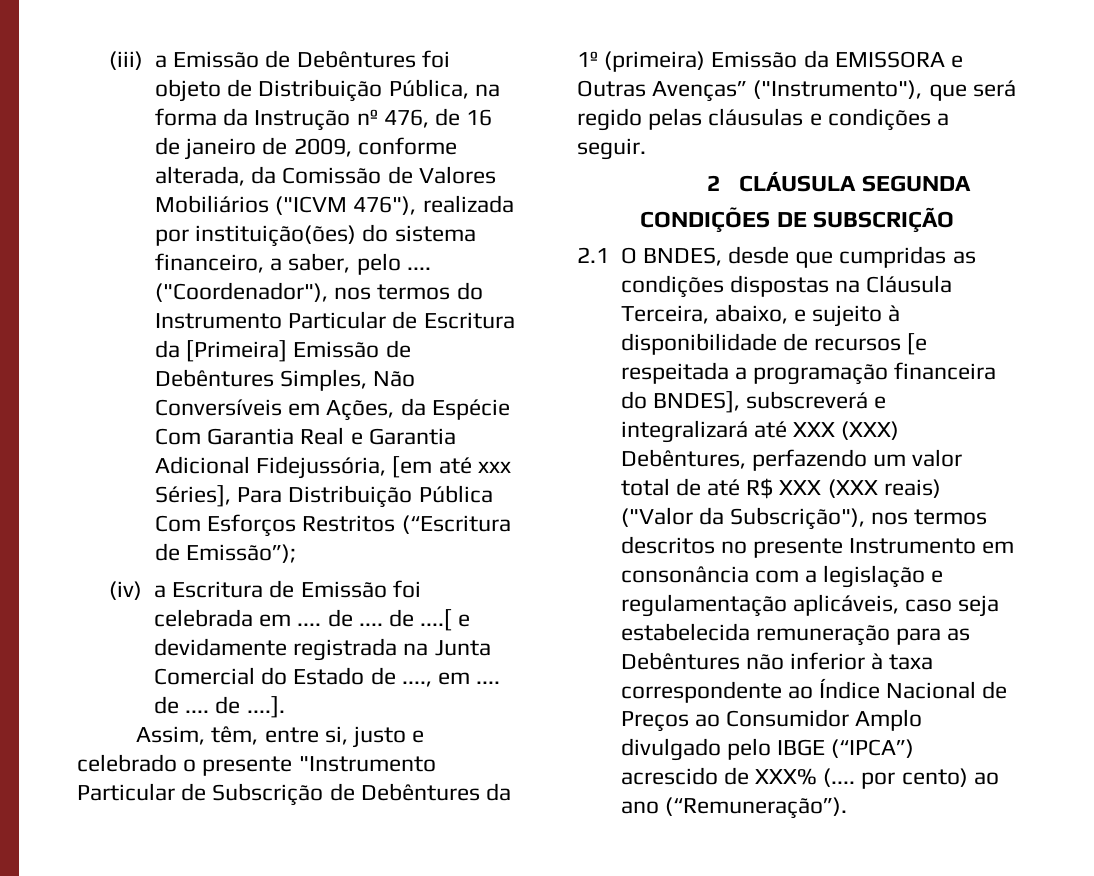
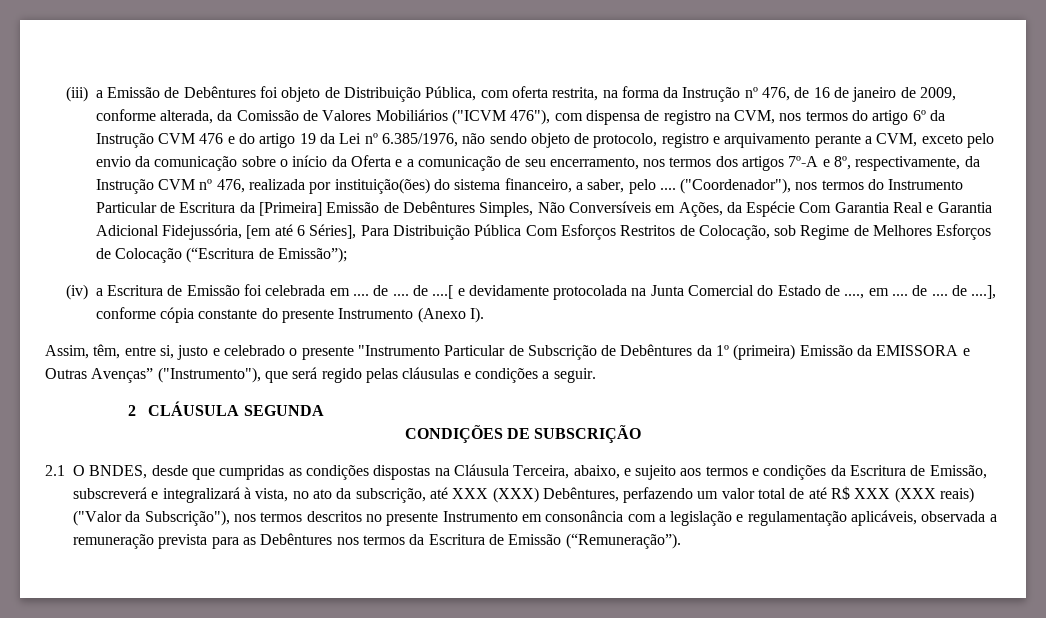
- (iii) a Emissão de Debêntures foi objeto de Distribuição Pública, na forma da Instrução nº 476, de 16 de janeiro de 2009, conforme alterada, da Comissão de Valores Mobiliários ("ICVM 476"), realizada por instituição(ões) do sistema financeiro, a saber, pelo ....
+ (iii) a Emissão de Debêntures foi objeto de Distribuição Pública, com oferta restrita, na forma da Instrução nº 476, de 16 de janeiro de 2009, conforme alterada, da Comissão de Valores Mobiliários ("ICVM 476"), com dispensa de registro na CVM, nos termos do artigo 6º da Instrução CVM 476 e do artigo 19 da Lei nº 6.385/1976, não sendo objeto de protocolo, registro e arquivamento perante a CVM, exceto pelo envio da comunicação sobre o início da Oferta e a comunicação de seu encerramento, nos termos dos artigos 7º-A e 8º, respectivamente, da Instrução CVM nº 476, realizada por instituição(ões) do sistema financeiro, a saber, pelo ....
- ("Coordenador"), nos termos do Instrumento Particular de Escritura da [Primeira] Emissão de Debêntures Simples, Não Conversíveis em Ações, da Espécie Com Garantia Real e Garantia Adicional Fidejussória, [em até xxx Séries], Para Distribuição Pública Com Esforços Restritos (“Escritura de Emissão”);
+ ("Coordenador"), nos termos do Instrumento Particular de Escritura da [Primeira] Emissão de Debêntures Simples, Não Conversíveis em Ações, da Espécie Com Garantia Real e Garantia Adicional Fidejussória, [em até 6 Séries], Para Distribuição Pública Com Esforços Restritos de Colocação, sob Regime de Melhores Esforços de Colocação (“Escritura de Emissão”);
- (iv) a Escritura de Emissão foi celebrada em .... de .... de ....[ e devidamente registrada na Junta Comercial do Estado de ...., em .... de .... de ....].
+ (iv) a Escritura de Emissão foi celebrada em .... de .... de ....[ e devidamente protocolada na Junta Comercial do Estado de ...., em .... de .... de ....], conforme cópia constante do presente Instrumento (Anexo I).
- 2.1 O BNDES, desde que cumpridas as condições dispostas na Cláusula Terceira, abaixo, e sujeito à disponibilidade de recursos [e respeitada a programação financeira do BNDES], subscreverá e integralizará até XXX (XXX) Debêntures, perfazendo um valor total de até R$ XXX (XXX reais) ("Valor da Subscrição"), nos termos descritos no presente Instrumento em consonância com a legislação e regulamentação aplicáveis, caso seja estabelecida remuneração para as Debêntures não inferior à taxa correspondente ao Índice Nacional de Preços ao Consumidor Amplo divulgado pelo IBGE (“IPCA”) acrescido de XXX% (.... por cento) ao ano (“Remuneração”).
+ 2.1 O BNDES, desde que cumpridas as condições dispostas na Cláusula Terceira, abaixo, e sujeito aos termos e condições da Escritura de Emissão, subscreverá e integralizará à vista, no ato da subscrição, até XXX (XXX) Debêntures, perfazendo um valor total de até R$ XXX (XXX reais) ("Valor da Subscrição"), nos termos descritos no presente Instrumento em consonância com a legislação e regulamentação aplicáveis, observada a remuneração prevista para as Debêntures nos termos da Escritura de Emissão (“Remuneração”).

